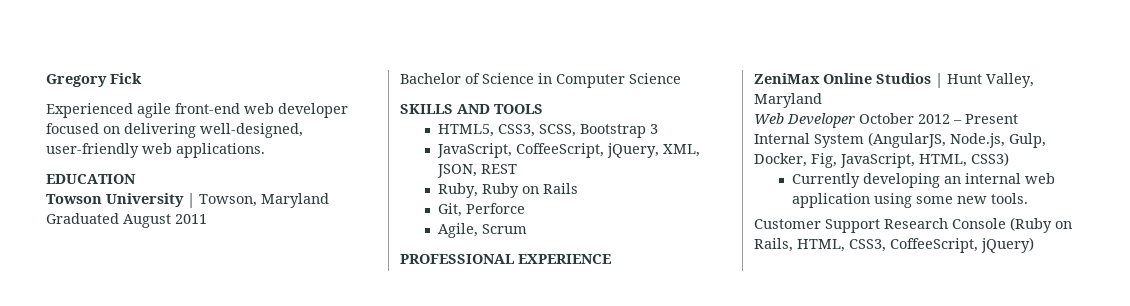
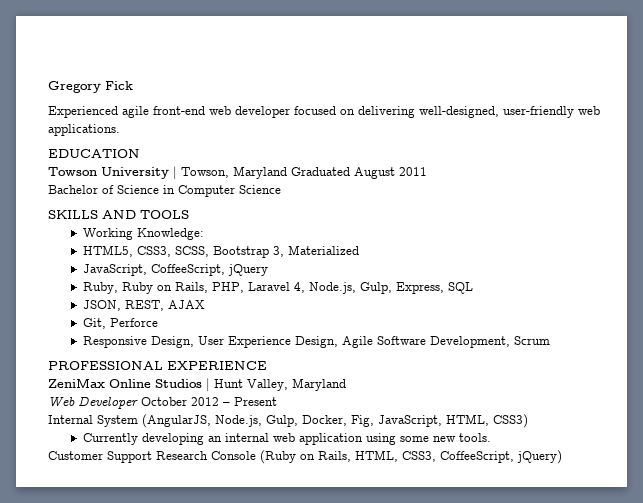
+ Working Knowledge:
- HTML5, CSS3, SCSS, Bootstrap 3
+ HTML5, CSS3, SCSS, Bootstrap 3, Materialized
- JavaScript, CoffeeScript, jQuery, XML, JSON, REST
+ JavaScript, CoffeeScript, jQuery
- Ruby, Ruby on Rails
+ Ruby, Ruby on Rails, PHP, Laravel 4, Node.js, Gulp, Express, SQL
+ JSON, REST, AJAX
  Git, Perforce
- Agile, Scrum
+ Responsive Design, User Experience Design, Agile Software Development, Scrum

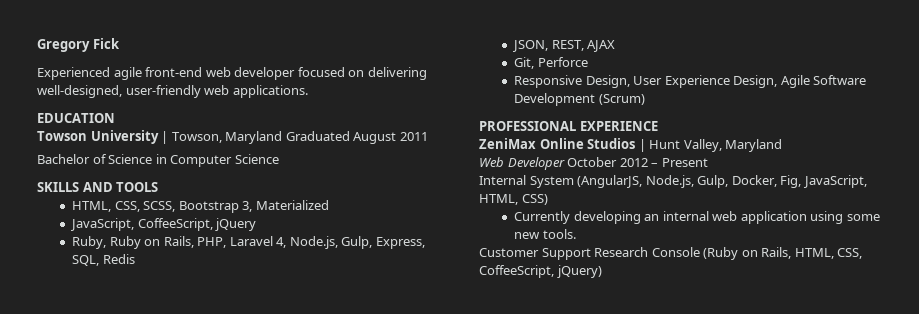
- Working Knowledge:
- HTML5, CSS3, SCSS, Bootstrap 3, Materialized
+ HTML, CSS, SCSS, Bootstrap 3, Materialized
- Ruby, Ruby on Rails, PHP, Laravel 4, Node.js, Gulp, Express, SQL
+ Ruby, Ruby on Rails, PHP, Laravel 4, Node.js, Gulp, Express, SQL, Redis
- Responsive Design, User Experience Design, Agile Software Development, Scrum
+ Responsive Design, User Experience Design, Agile Software Development (Scrum)
- Internal System (AngularJS, Node.js, Gulp, Docker, Fig, JavaScript, HTML, CSS3)
+ Internal System (AngularJS, Node.js, Gulp, Docker, Fig, JavaScript, HTML, CSS)
- Customer Support Research Console (Ruby on Rails, HTML, CSS3, CoffeeScript, jQuery)
+ Customer Support Research Console (Ruby on Rails, HTML, CSS, CoffeeScript, jQuery)

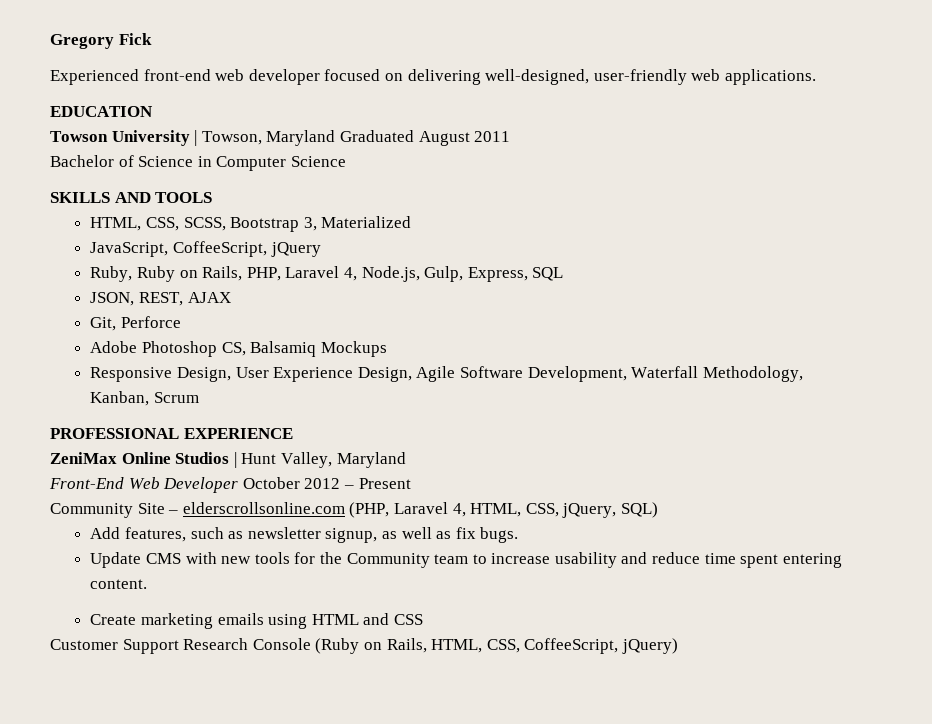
- Experienced agile front-end web developer focused on delivering well-designed, user-friendly web applications.
+ Experienced front-end web developer focused on delivering well-designed, user-friendly web applications.
- Ruby, Ruby on Rails, PHP, Laravel 4, Node.js, Gulp, Express, SQL, Redis
+ Ruby, Ruby on Rails, PHP, Laravel 4, Node.js, Gulp, Express, SQL
+ Adobe Photoshop CS, Balsamiq Mockups
- Responsive Design, User Experience Design, Agile Software Development (Scrum)
+ Responsive Design, User Experience Design, Agile Software Development, Waterfall Methodology, Kanban, Scrum
- Web Developer October 2012 – Present
+ Front-End Web Developer October 2012 – Present
- Internal System (AngularJS, Node.js, Gulp, Docker, Fig, JavaScript, HTML, CSS)
- Currently developing an internal web application using some new tools.
+ Community Site – elderscrollsonline.com (PHP, Laravel 4, HTML, CSS, jQuery, SQL)
+ Add features, such as newsletter signup, as well as fix bugs.
+ Update CMS with new tools for the Community team to increase usability and reduce time spent entering content.
+ Create marketing emails using HTML and CSS

